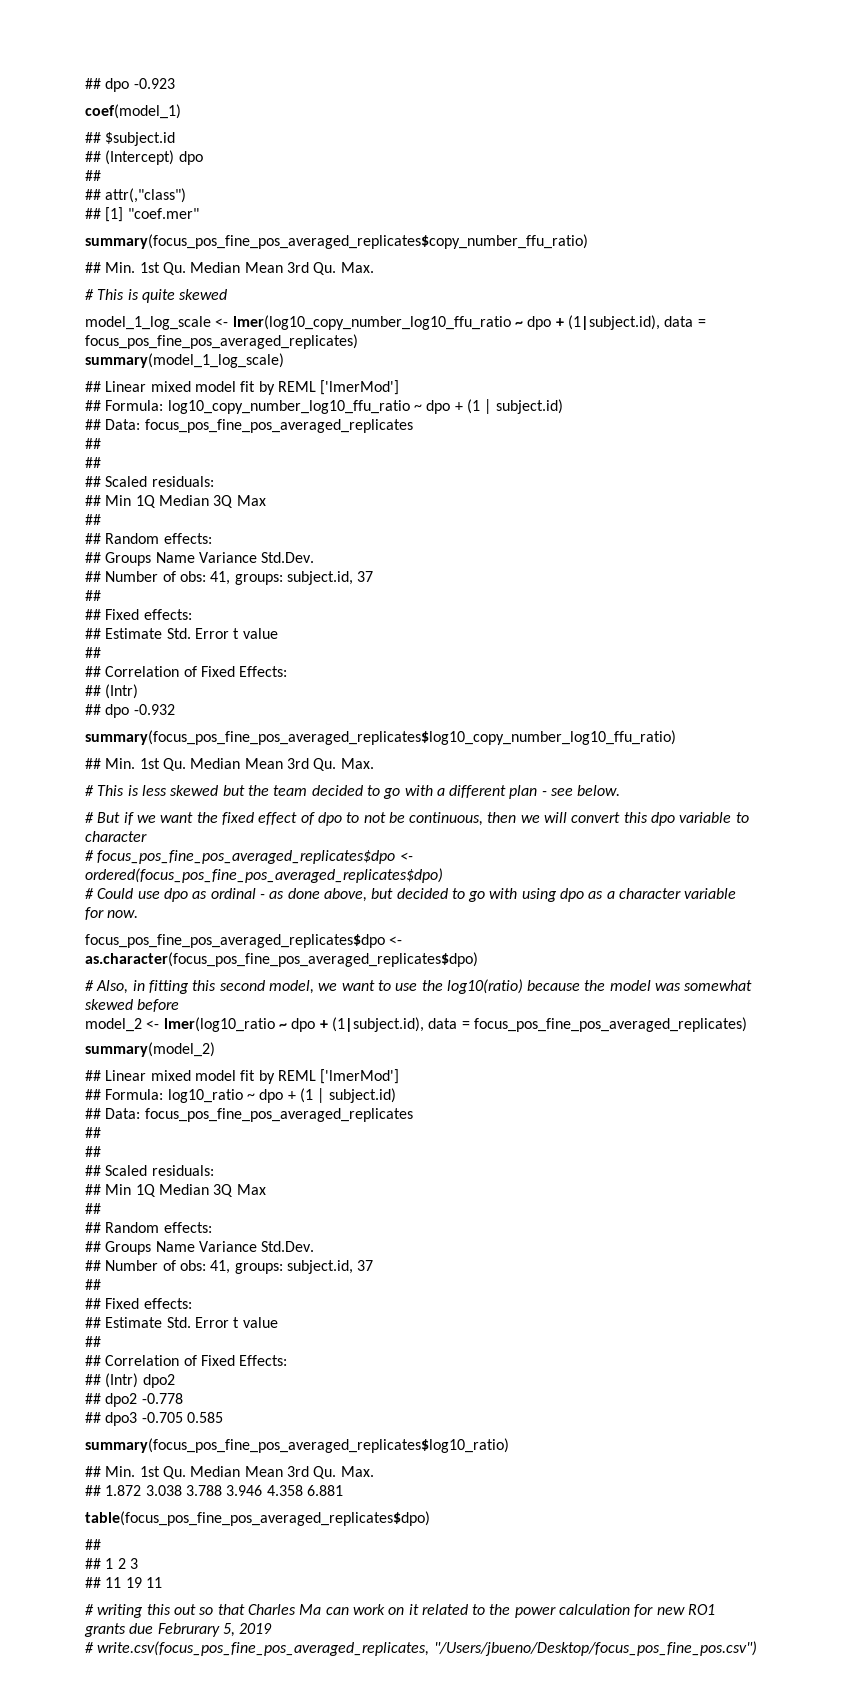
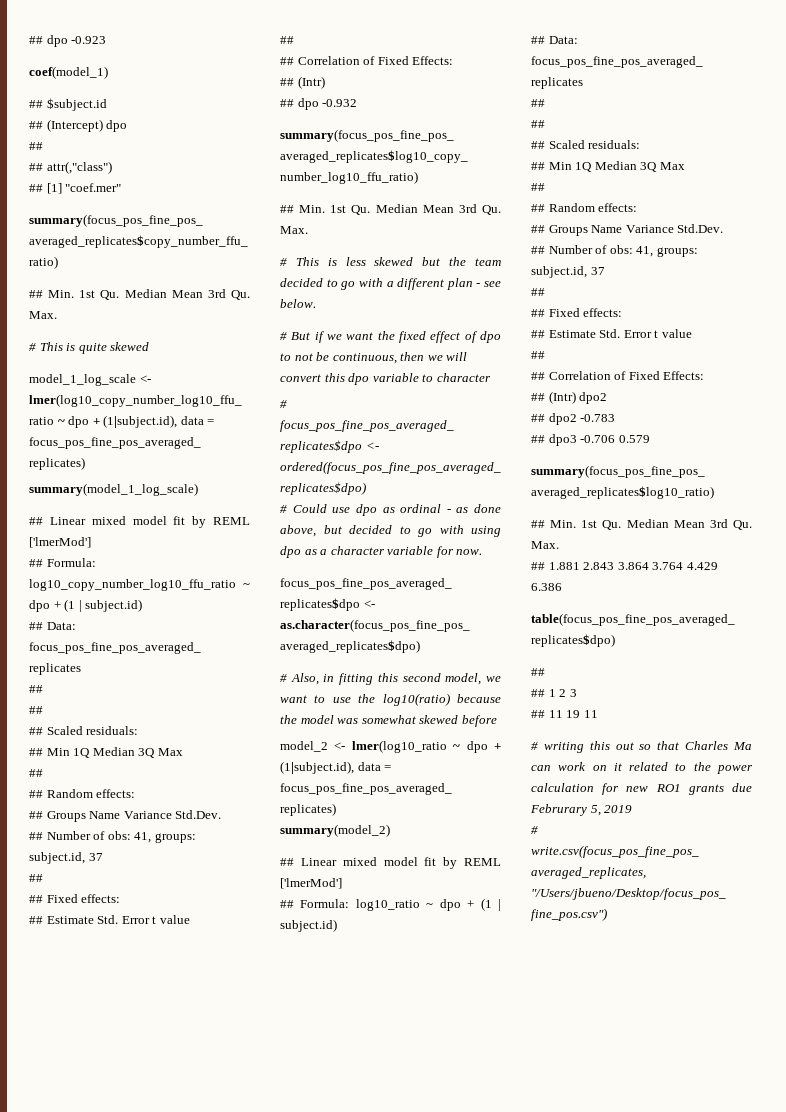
- ## dpo2 -0.778
+ ## dpo2 -0.783
- ## dpo3 -0.705 0.585
+ ## dpo3 -0.706 0.579
- ## 1.872 3.038 3.788 3.946 4.358 6.881
+ ## 1.881 2.843 3.864 3.764 4.429 6.386

